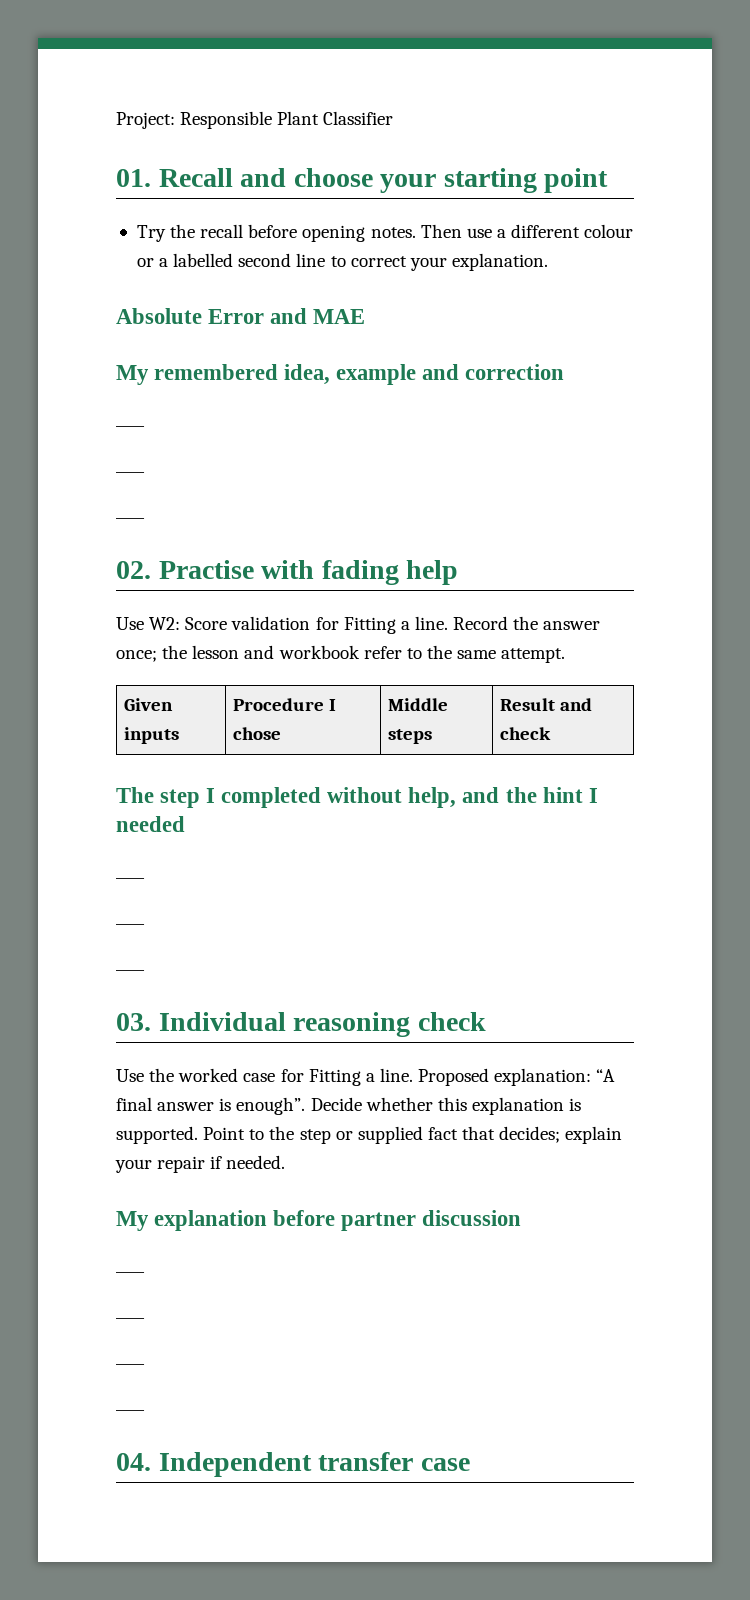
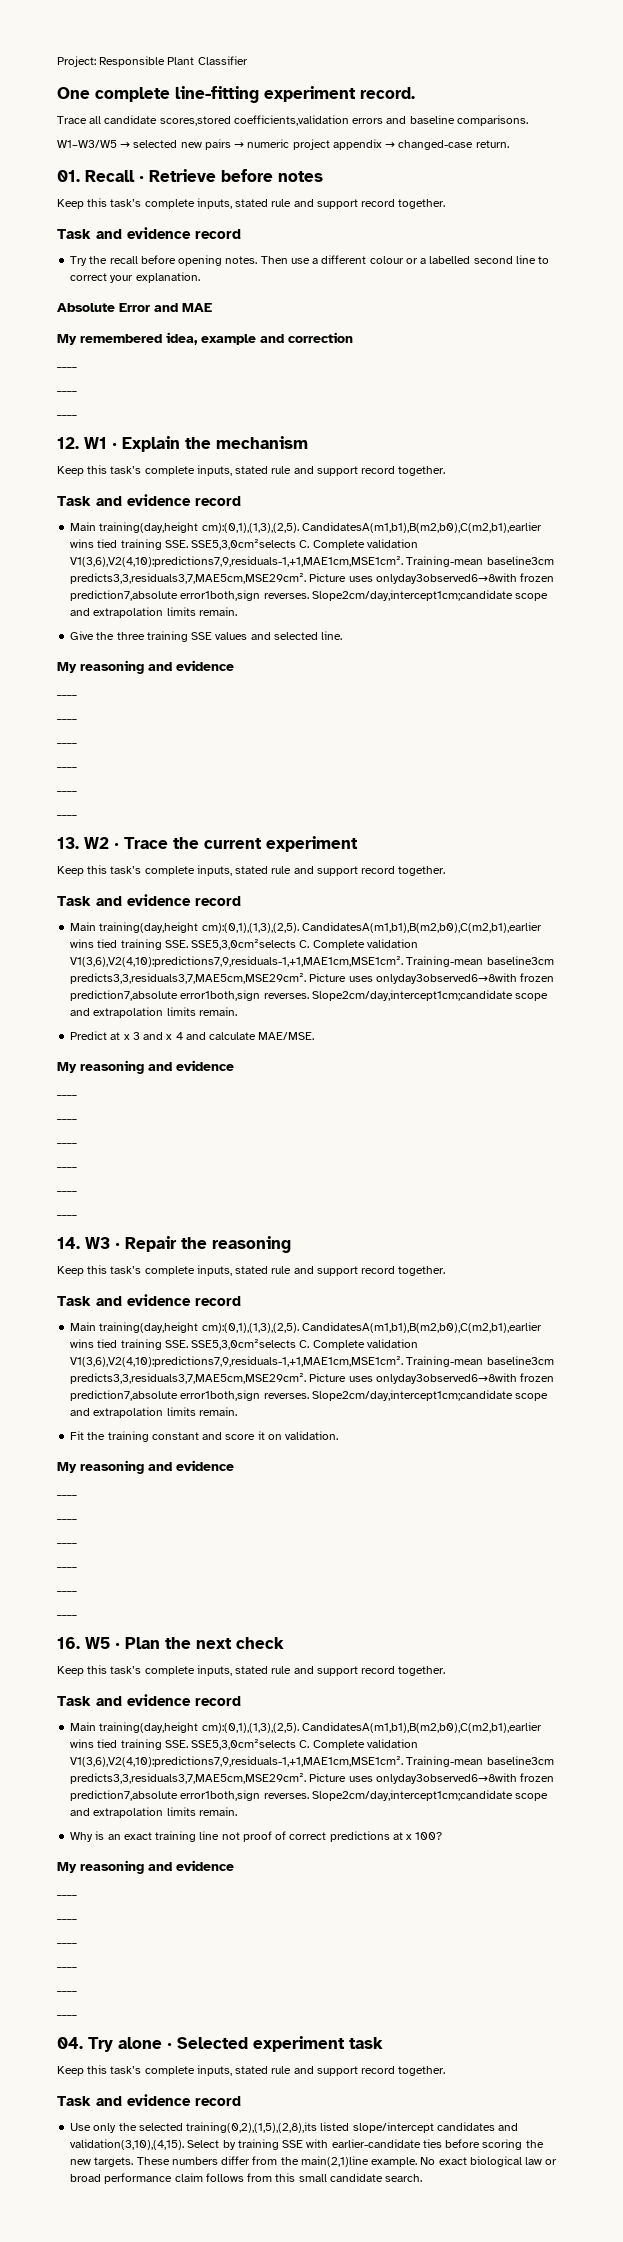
- 01. Recall and choose your starting point
+ One complete line-fitting experiment record.
+ Trace all candidate scores,stored coefficients,validation errors and baseline comparisons.
+ W1–W3/W5 → selected new pairs → numeric project appendix → changed-case return.
+ 01. Recall · Retrieve before notes
+ Keep this task’s complete inputs, stated rule and support record together.
+ Task and evidence record
- 02. Practise with fading help
- Use W2: Score validation for Fitting a line. Record the answer once; the lesson and workbook refer to the same attempt.
- Given inputs | Procedure I chose | Middle steps | Result and check
- The step I completed without help, and the hint I needed
+ 12. W1 · Explain the mechanism
+ Keep this task’s complete inputs, stated rule and support record together.
+ Task and evidence record
+ Main training(day,height cm):(0,1),(1,3),(2,5). CandidatesA(m1,b1),B(m2,b0),C(m2,b1),earlier wins tied training SSE. SSE5,3,0cm²selects C. Complete validation V1(3,6),V2(4,10):predictions7,9,residuals-1,+1,MAE1cm,MSE1cm². Training-mean baseline3cm predicts3,3,residuals3,7,MAE5cm,MSE29cm². Picture uses onlyday3observed6→8with frozen prediction7,absolute error1both,sign reverses. Slope2cm/day,intercept1cm;candidate scope and extrapolation limits remain.
+ Give the three training SSE values and selected line.
+ My reasoning and evidence
  ____
  ____
  ____
- 03. Individual reasoning check
- Use the worked case for Fitting a line. Proposed explanation: “A final answer is enough”. Decide whether this explanation is supported. Point to the step or supplied fact that decides; explain your repair if needed.
- My explanation before partner discussion
+ ____
+ ____
+ ____
+ 13. W2 · Trace the current experiment
+ Keep this task’s complete inputs, stated rule and support record together.
+ Task and evidence record
+ Main training(day,height cm):(0,1),(1,3),(2,5). CandidatesA(m1,b1),B(m2,b0),C(m2,b1),earlier wins tied training SSE. SSE5,3,0cm²selects C. Complete validation V1(3,6),V2(4,10):predictions7,9,residuals-1,+1,MAE1cm,MSE1cm². Training-mean baseline3cm predicts3,3,residuals3,7,MAE5cm,MSE29cm². Picture uses onlyday3observed6→8with frozen prediction7,absolute error1both,sign reverses. Slope2cm/day,intercept1cm;candidate scope and extrapolation limits remain.
+ Predict at x 3 and x 4 and calculate MAE/MSE.
+ My reasoning and evidence
+ ____
+ ____
+ ____
+ ____
+ ____
+ ____
+ 14. W3 · Repair the reasoning
+ Keep this task’s complete inputs, stated rule and support record together.
+ Task and evidence record
+ Main training(day,height cm):(0,1),(1,3),(2,5). CandidatesA(m1,b1),B(m2,b0),C(m2,b1),earlier wins tied training SSE. SSE5,3,0cm²selects C. Complete validation V1(3,6),V2(4,10):predictions7,9,residuals-1,+1,MAE1cm,MSE1cm². Training-mean baseline3cm predicts3,3,residuals3,7,MAE5cm,MSE29cm². Picture uses onlyday3observed6→8with frozen prediction7,absolute error1both,sign reverses. Slope2cm/day,intercept1cm;candidate scope and extrapolation limits remain.
+ Fit the training constant and score it on validation.
+ My reasoning and evidence
+ ____
+ ____
+ ____
+ ____
+ ____
+ ____
+ 16. W5 · Plan the next check
+ Keep this task’s complete inputs, stated rule and support record together.
+ Task and evidence record
+ Main training(day,height cm):(0,1),(1,3),(2,5). CandidatesA(m1,b1),B(m2,b0),C(m2,b1),earlier wins tied training SSE. SSE5,3,0cm²selects C. Complete validation V1(3,6),V2(4,10):predictions7,9,residuals-1,+1,MAE1cm,MSE1cm². Training-mean baseline3cm predicts3,3,residuals3,7,MAE5cm,MSE29cm². Picture uses onlyday3observed6→8with frozen prediction7,absolute error1both,sign reverses. Slope2cm/day,intercept1cm;candidate scope and extrapolation limits remain.
+ Why is an exact training line not proof of correct predictions at x 100?
+ My reasoning and evidence
+ ____
+ ____
- 04. Independent transfer case
+ 04. Try alone · Selected experiment task
+ Keep this task’s complete inputs, stated rule and support record together.
+ Task and evidence record
+ Use only the selected training(0,2),(1,5),(2,8),its listed slope/intercept candidates and validation(3,10),(4,15). Select by training SSE with earlier-candidate ties before scoring the new targets. These numbers differ from the main(2,1)line example. No exact biological law or broad performance claim follows from this small candidate search.

